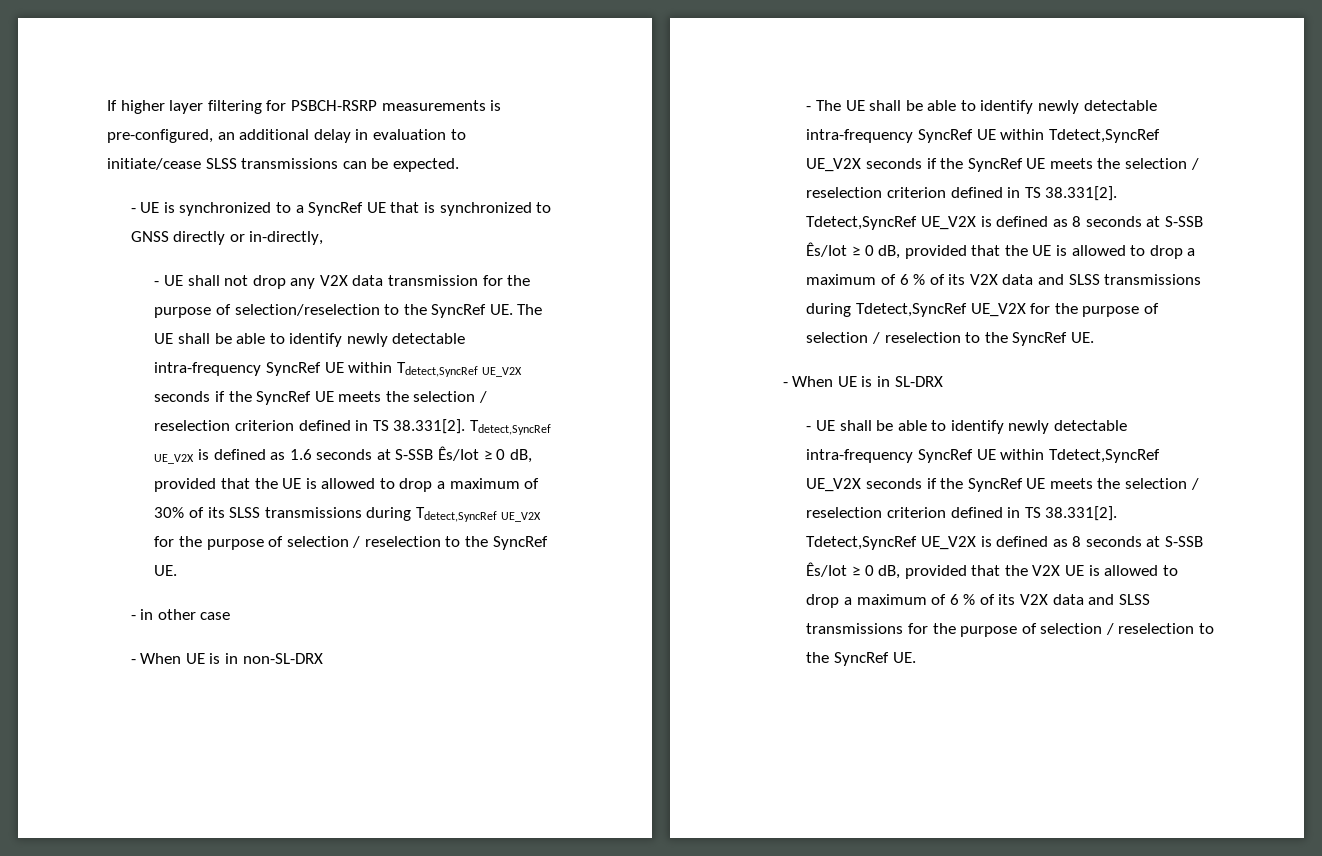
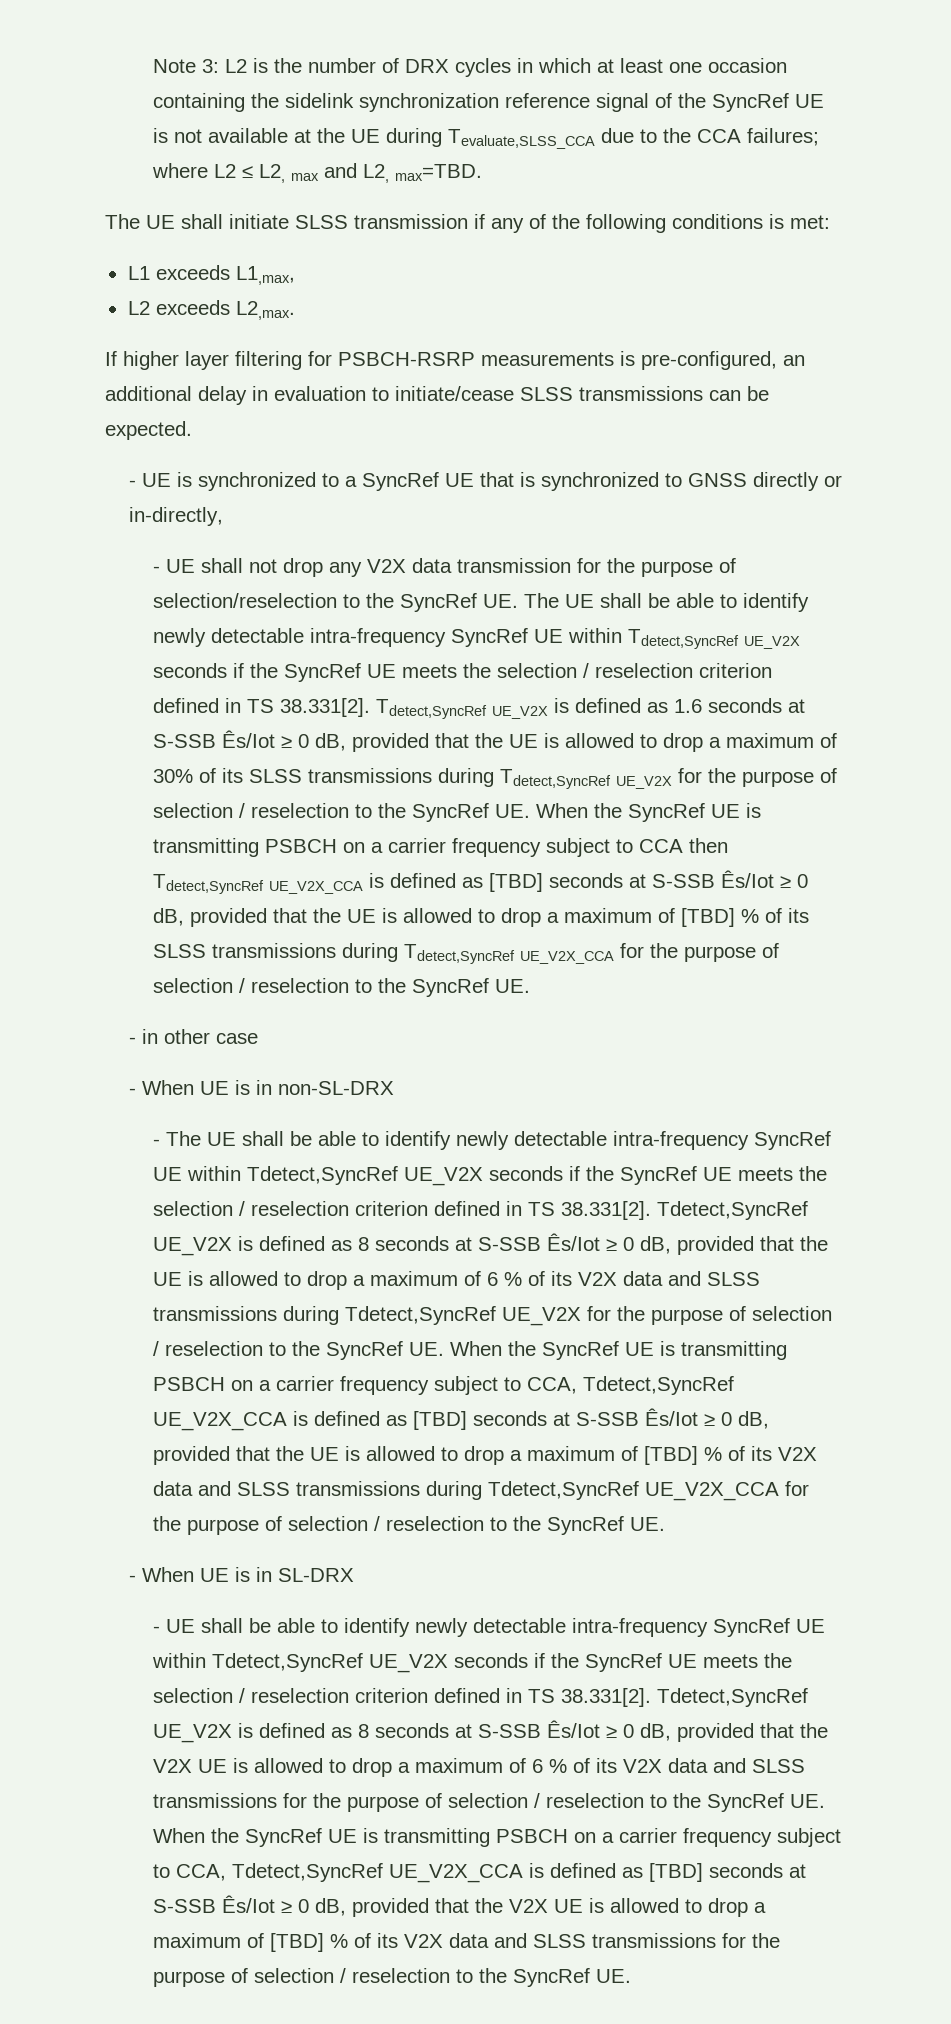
+ Note 3: L2 is the number of DRX cycles in which at least one occasion containing the sidelink synchronization reference signal of the SyncRef UE is not available at the UE during Tevaluate,SLSS_CCA due to the CCA failures; where L2 ≤ L2, max and L2, max=TBD.
+ The UE shall initiate SLSS transmission if any of the following conditions is met:
+ L1 exceeds L1,max,
+ L2 exceeds L2,max.
- - UE shall not drop any V2X data transmission for the purpose of selection/reselection to the SyncRef UE. The UE shall be able to identify newly detectable intra-frequency SyncRef UE within Tdetect,SyncRef UE_V2X seconds if the SyncRef UE meets the selection / reselection criterion defined in TS 38.331[2]. Tdetect,SyncRef UE_V2X is defined as 1.6 seconds at S-SSB Ês/Iot ≥ 0 dB, provided that the UE is allowed to drop a maximum of 30% of its SLSS transmissions during Tdetect,SyncRef UE_V2X for the purpose of selection / reselection to the SyncRef UE.
+ - UE shall not drop any V2X data transmission for the purpose of selection/reselection to the SyncRef UE. The UE shall be able to identify newly detectable intra-frequency SyncRef UE within Tdetect,SyncRef UE_V2X seconds if the SyncRef UE meets the selection / reselection criterion defined in TS 38.331[2]. Tdetect,SyncRef UE_V2X is defined as 1.6 seconds at S-SSB Ês/Iot ≥ 0 dB, provided that the UE is allowed to drop a maximum of 30% of its SLSS transmissions during Tdetect,SyncRef UE_V2X for the purpose of selection / reselection to the SyncRef UE. When the SyncRef UE is transmitting PSBCH on a carrier frequency subject to CCA then Tdetect,SyncRef UE_V2X_CCA is defined as [TBD] seconds at S-SSB Ês/Iot ≥ 0 dB, provided that the UE is allowed to drop a maximum of [TBD] % of its SLSS transmissions during Tdetect,SyncRef UE_V2X_CCA for the purpose of selection / reselection to the SyncRef UE.
- - The UE shall be able to identify newly detectable intra-frequency SyncRef UE within Tdetect,SyncRef UE_V2X seconds if the SyncRef UE meets the selection / reselection criterion defined in TS 38.331[2]. Tdetect,SyncRef UE_V2X is defined as 8 seconds at S-SSB Ês/Iot ≥ 0 dB, provided that the UE is allowed to drop a maximum of 6 % of its V2X data and SLSS transmissions during Tdetect,SyncRef UE_V2X for the purpose of selection / reselection to the SyncRef UE.
+ - The UE shall be able to identify newly detectable intra-frequency SyncRef UE within Tdetect,SyncRef UE_V2X seconds if the SyncRef UE meets the selection / reselection criterion defined in TS 38.331[2]. Tdetect,SyncRef UE_V2X is defined as 8 seconds at S-SSB Ês/Iot ≥ 0 dB, provided that the UE is allowed to drop a maximum of 6 % of its V2X data and SLSS transmissions during Tdetect,SyncRef UE_V2X for the purpose of selection / reselection to the SyncRef UE. When the SyncRef UE is transmitting PSBCH on a carrier frequency subject to CCA, Tdetect,SyncRef UE_V2X_CCA is defined as [TBD] seconds at S-SSB Ês/Iot ≥ 0 dB, provided that the UE is allowed to drop a maximum of [TBD] % of its V2X data and SLSS transmissions during Tdetect,SyncRef UE_V2X_CCA for the purpose of selection / reselection to the SyncRef UE.
- - UE shall be able to identify newly detectable intra-frequency SyncRef UE within Tdetect,SyncRef UE_V2X seconds if the SyncRef UE meets the selection / reselection criterion defined in TS 38.331[2]. Tdetect,SyncRef UE_V2X is defined as 8 seconds at S-SSB Ês/Iot ≥ 0 dB, provided that the V2X UE is allowed to drop a maximum of 6 % of its V2X data and SLSS transmissions for the purpose of selection / reselection to the SyncRef UE.
+ - UE shall be able to identify newly detectable intra-frequency SyncRef UE within Tdetect,SyncRef UE_V2X seconds if the SyncRef UE meets the selection / reselection criterion defined in TS 38.331[2]. Tdetect,SyncRef UE_V2X is defined as 8 seconds at S-SSB Ês/Iot ≥ 0 dB, provided that the V2X UE is allowed to drop a maximum of 6 % of its V2X data and SLSS transmissions for the purpose of selection / reselection to the SyncRef UE. When the SyncRef UE is transmitting PSBCH on a carrier frequency subject to CCA, Tdetect,SyncRef UE_V2X_CCA is defined as [TBD] seconds at S-SSB Ês/Iot ≥ 0 dB, provided that the V2X UE is allowed to drop a maximum of [TBD] % of its V2X data and SLSS transmissions for the purpose of selection / reselection to the SyncRef UE.

